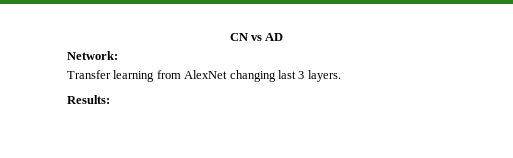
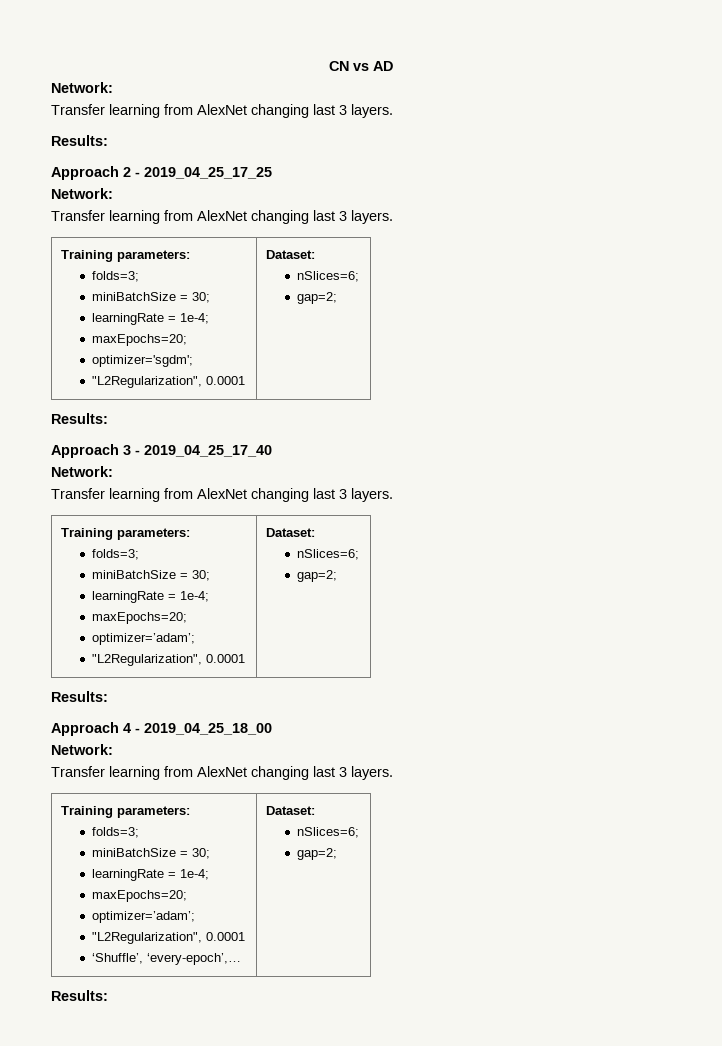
+ Approach 2 - 2019_04_25_17_25
+ Network:
+ Transfer learning from AlexNet changing last 3 layers.
+ Training parameters:
+ folds=3;
+ miniBatchSize = 30;
+ learningRate = 1e-4;
+ maxEpochs=20;
+ optimizer='sgdm';
+ "L2Regularization", 0.0001 | Dataset:
+ nSlices=6;
+ gap=2;
+ Results:
+ Approach 3 - 2019_04_25_17_40
+ Network:
+ Transfer learning from AlexNet changing last 3 layers.
+ Training parameters:
+ folds=3;
+ miniBatchSize = 30;
+ learningRate = 1e-4;
+ maxEpochs=20;
+ optimizer=’adam’;
+ "L2Regularization", 0.0001 | Dataset:
+ nSlices=6;
+ gap=2;
+ Results:
+ Approach 4 - 2019_04_25_18_00
+ Network:
+ Transfer learning from AlexNet changing last 3 layers.
+ Training parameters:
+ folds=3;
+ miniBatchSize = 30;
+ learningRate = 1e-4;
+ maxEpochs=20;
+ optimizer=’adam’;
+ "L2Regularization", 0.0001
+ ‘Shuffle’, ‘every-epoch’,… | Dataset:
+ nSlices=6;
+ gap=2;
+ Results:

